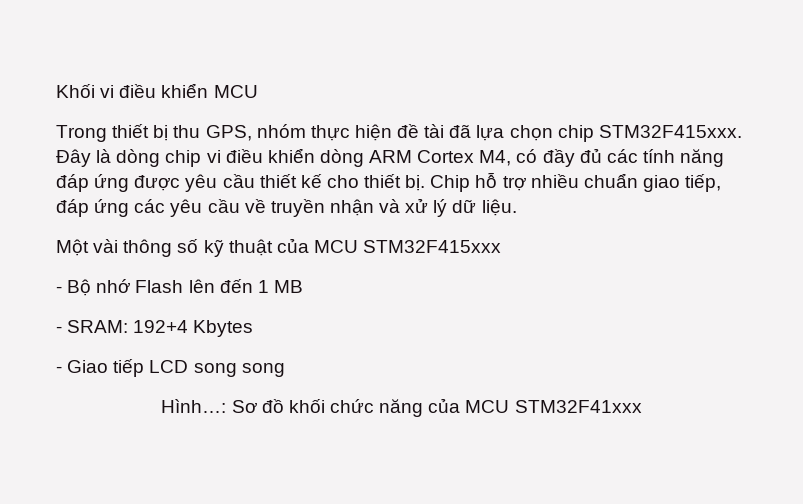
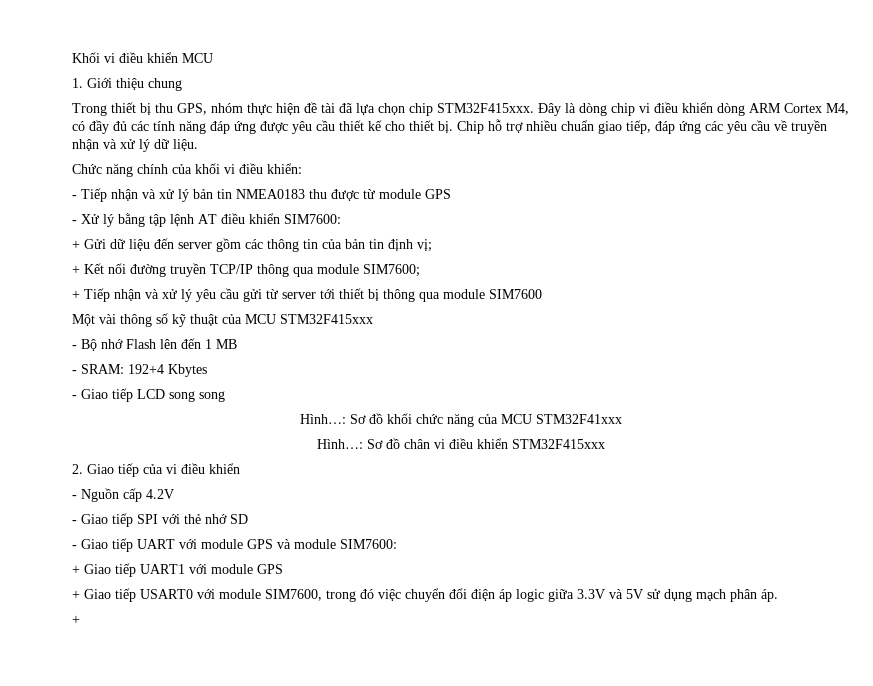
+ 1. Giới thiệu chung
+ Chức năng chính của khối vi điều khiển:
+ - Tiếp nhận và xử lý bản tin NMEA0183 thu được từ module GPS
+ - Xử lý bằng tập lệnh AT điều khiển SIM7600:
+ + Gửi dữ liệu đến server gồm các thông tin của bản tin định vị;
+ + Kết nối đường truyền TCP/IP thông qua module SIM7600;
+ + Tiếp nhận và xử lý yêu cầu gửi từ server tới thiết bị thông qua module SIM7600
+ Hình…: Sơ đồ chân vi điều khiển STM32F415xxx
+ 2. Giao tiếp của vi điều khiển
+ - Nguồn cấp 4.2V
+ - Giao tiếp SPI với thẻ nhớ SD
+ - Giao tiếp UART với module GPS và module SIM7600:
+ + Giao tiếp UART1 với module GPS
+ + Giao tiếp USART0 với module SIM7600, trong đó việc chuyển đổi điện áp logic giữa 3.3V và 5V sử dụng mạch phân áp.
+ +

